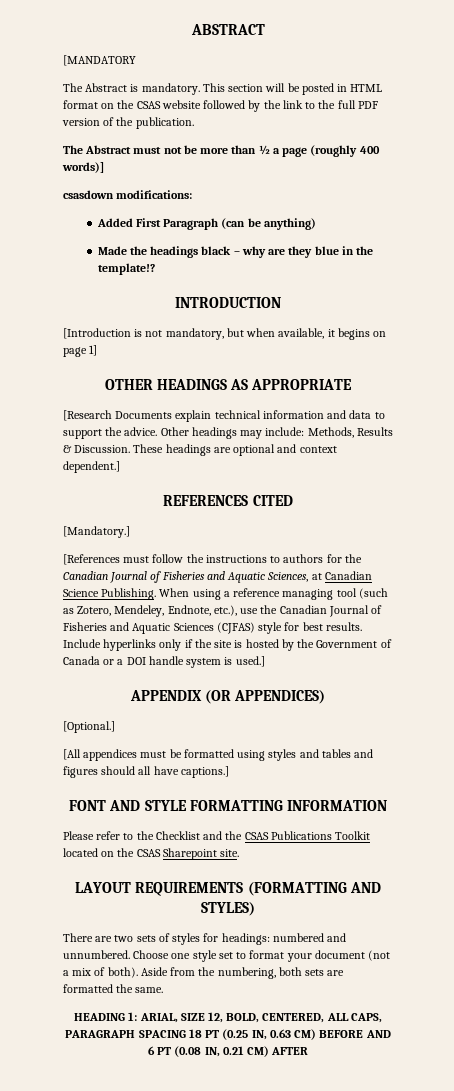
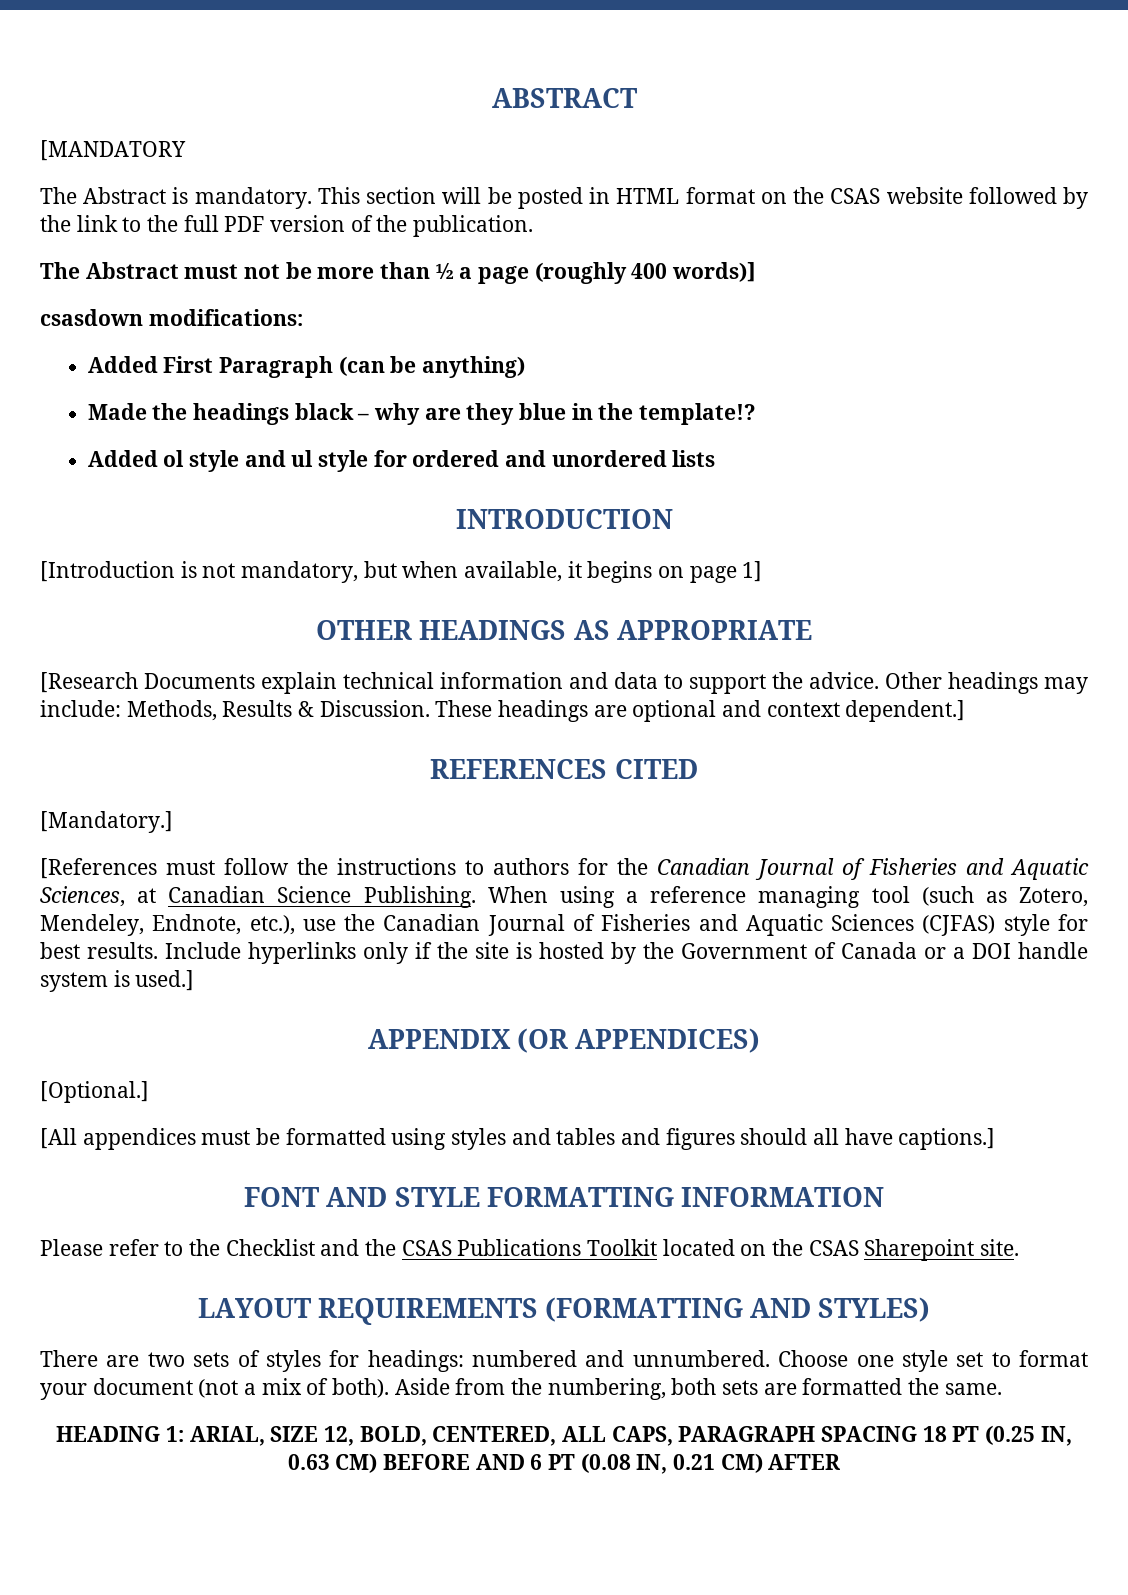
+ Added ol style and ul style for ordered and unordered lists

